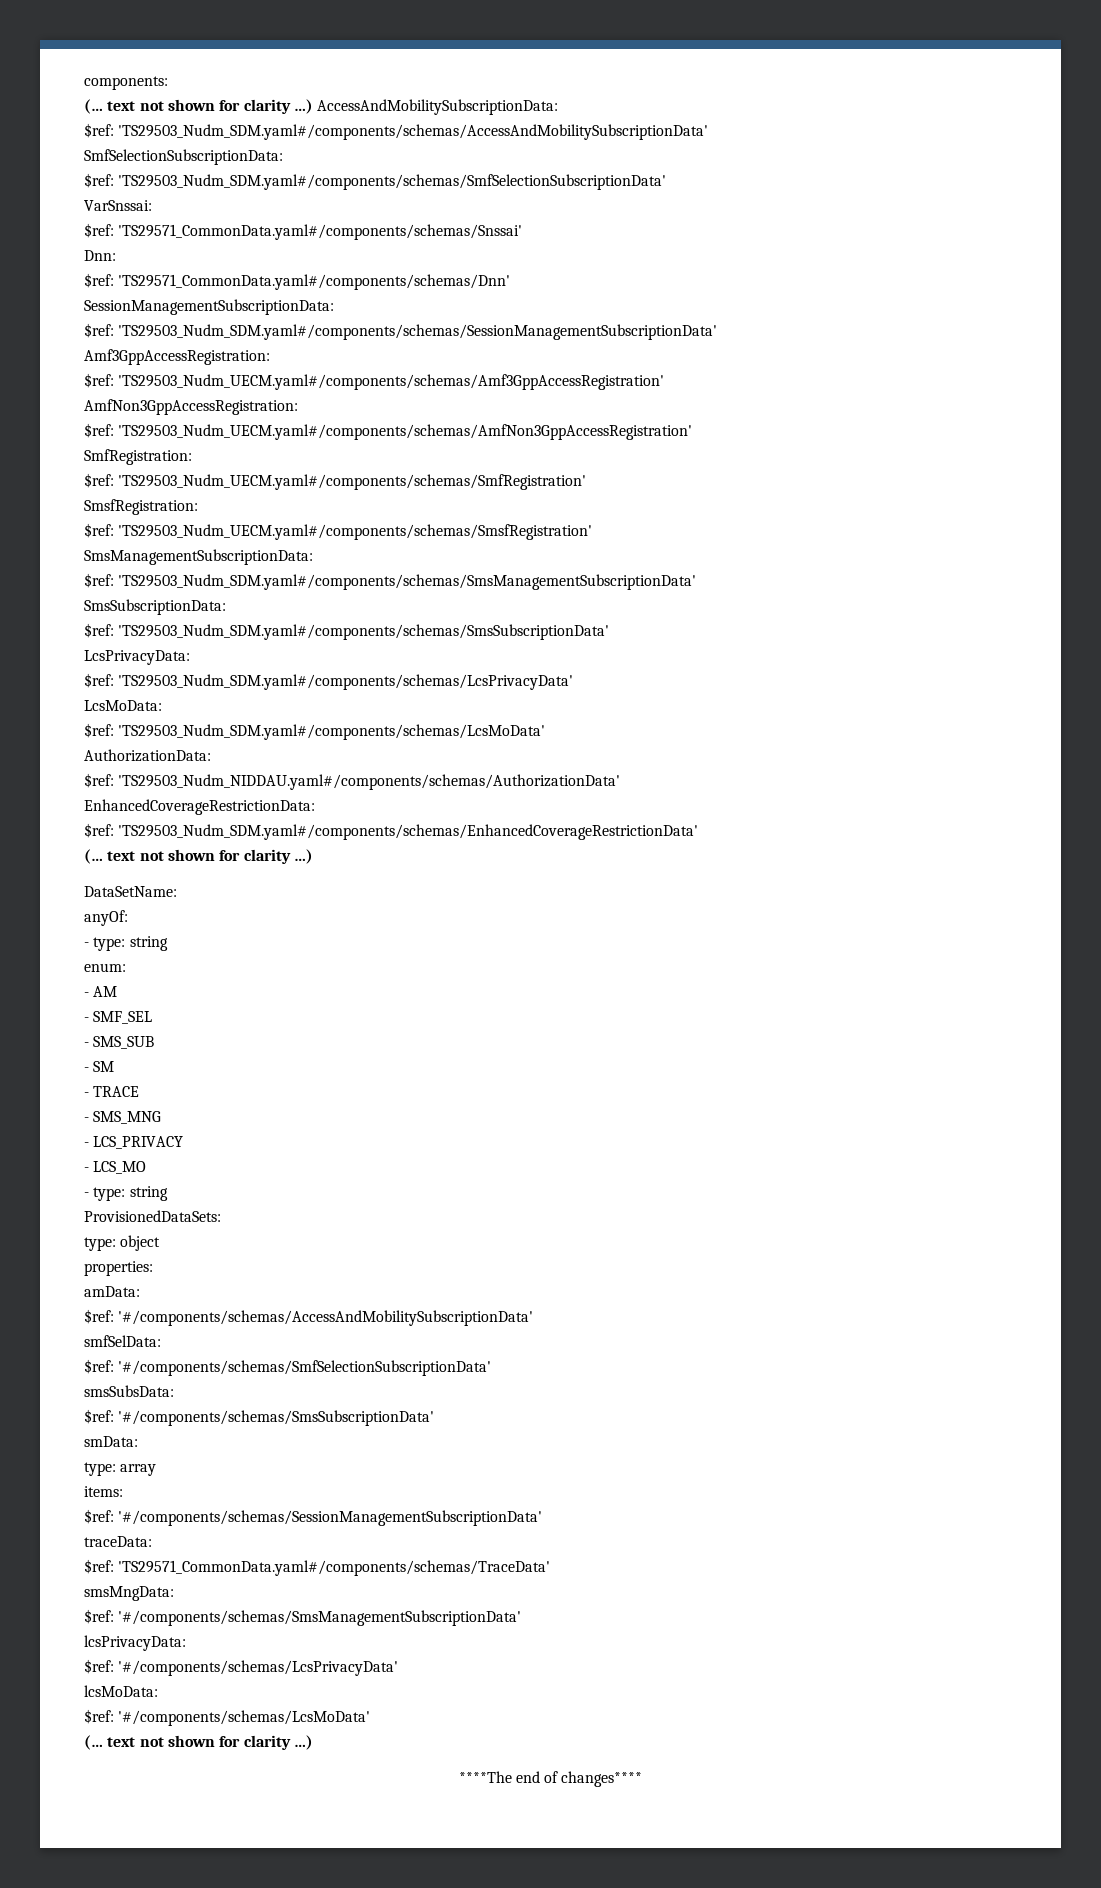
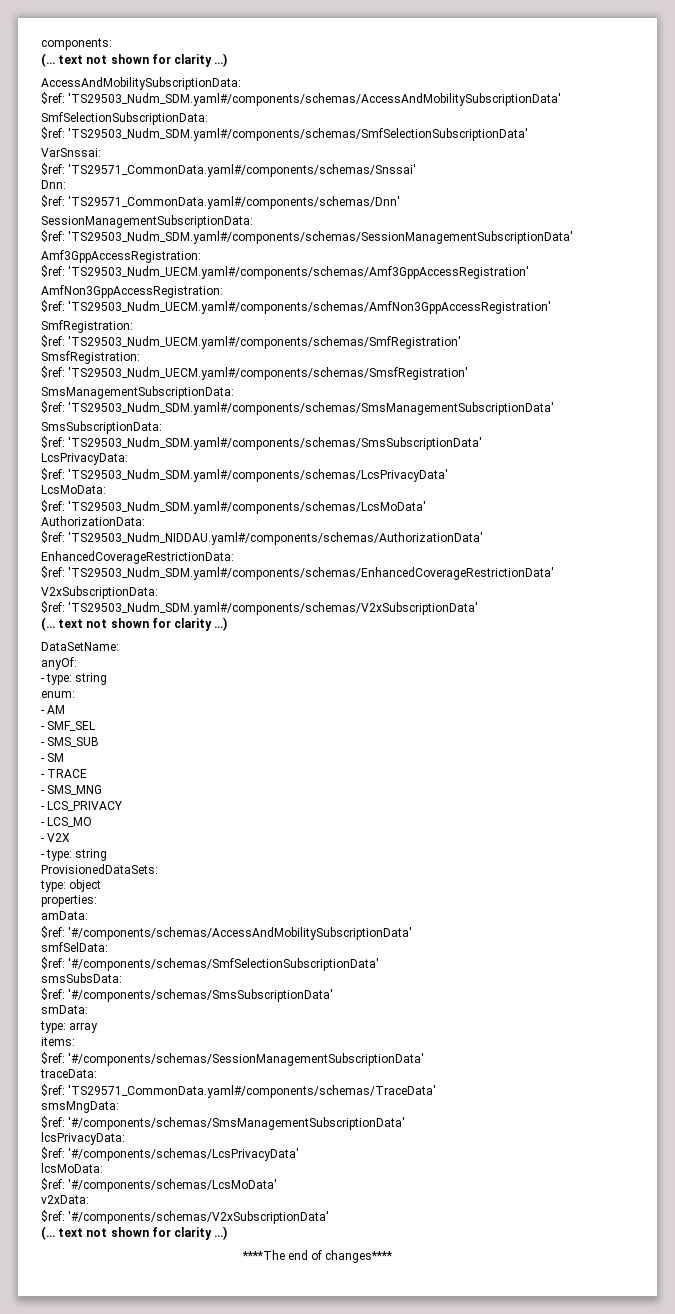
  components:
- (… text not shown for clarity …) AccessAndMobilitySubscriptionData:
+ (… text not shown for clarity …)
+ AccessAndMobilitySubscriptionData:
+ V2xSubscriptionData:
+ $ref: 'TS29503_Nudm_SDM.yaml#/components/schemas/V2xSubscriptionData'
+ - V2X
+ v2xData:
+ $ref: '#/components/schemas/V2xSubscriptionData'

